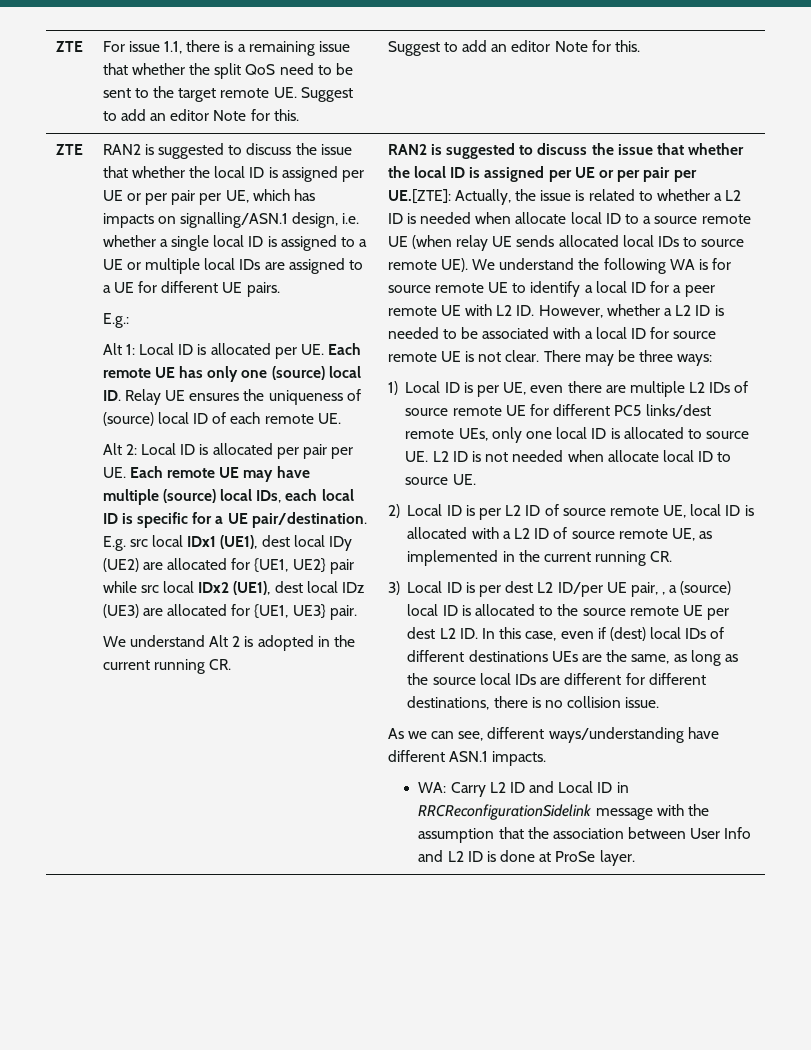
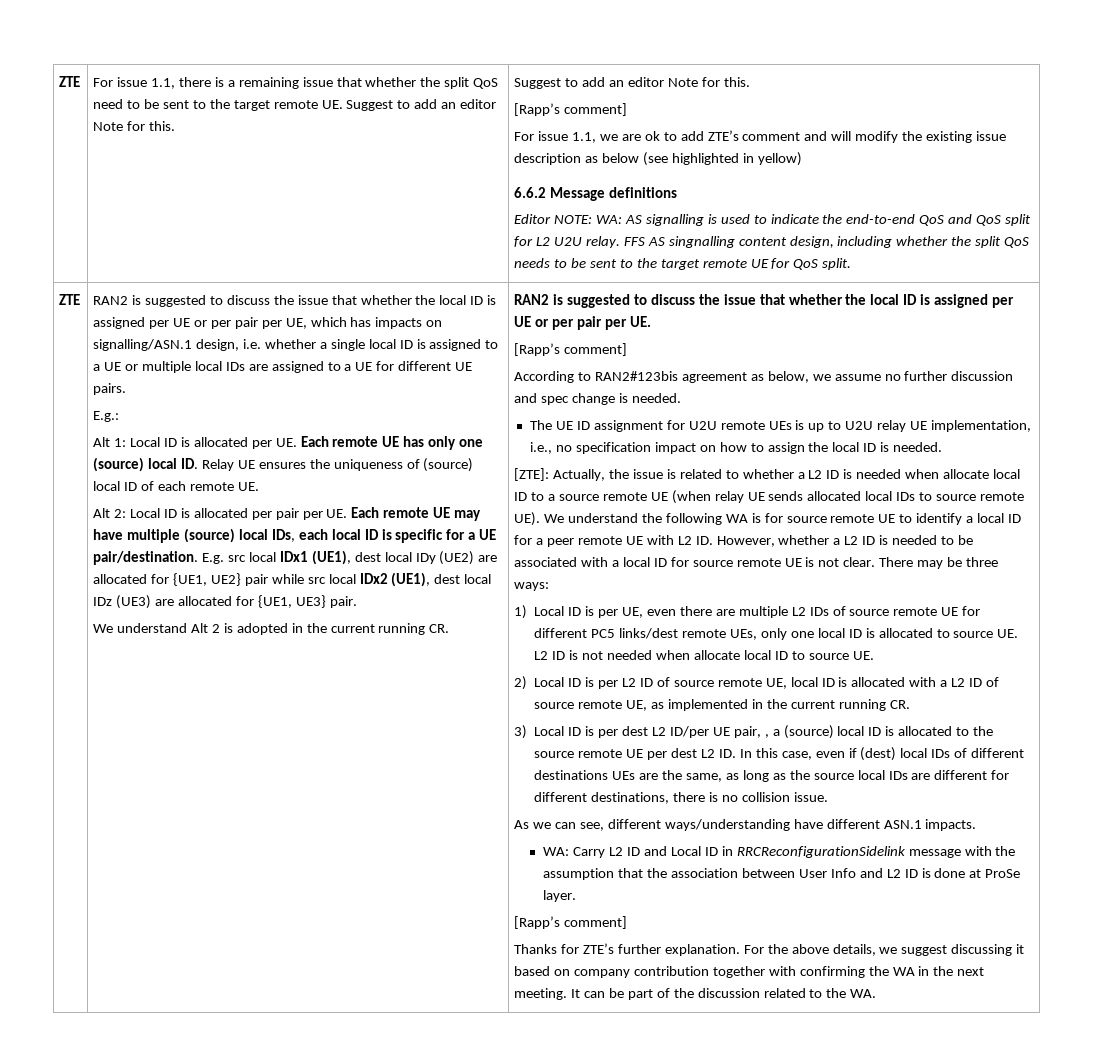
  For issue 1.1, there is a remaining issue that whether the split QoS need to be sent to the target remote UE. Suggest to add an editor Note for this. | Suggest to add an editor Note for this.
+ [Rapp’s comment]
+ For issue 1.1, we are ok to add ZTE’s comment and will modify the existing issue description as below (see highlighted in yellow)
+ 6.6.2 Message definitions
+ Editor NOTE: WA: AS signalling is used to indicate the end-to-end QoS and QoS split for L2 U2U relay. FFS AS singnalling content design, including whether the split QoS needs to be sent to the target remote UE for QoS split.
- RAN2 is suggested to discuss the issue that whether the local ID is assigned per UE or per pair per UE.[ZTE]:
+ RAN2 is suggested to discuss the issue that whether the local ID is assigned per UE or per pair per UE.
+ [Rapp’s comment]
+ According to RAN2#123bis agreement as below, we assume no further discussion and spec change is needed.
+ The UE ID assignment for U2U remote UEs is up to U2U relay UE implementation, i.e., no specification impact on how to assign the local ID is needed.
+ [ZTE]:
  WA: Carry L2 ID and Local ID in RRCReconfigurationSidelink message with the assumption that the association between User Info and L2 ID is done at ProSe layer.
+ [Rapp’s comment]
+ Thanks for ZTE’s further explanation. For the above details, we suggest discussing it based on company contribution together with confirming the WA in the next meeting. It can be part of the discussion related to the WA.

